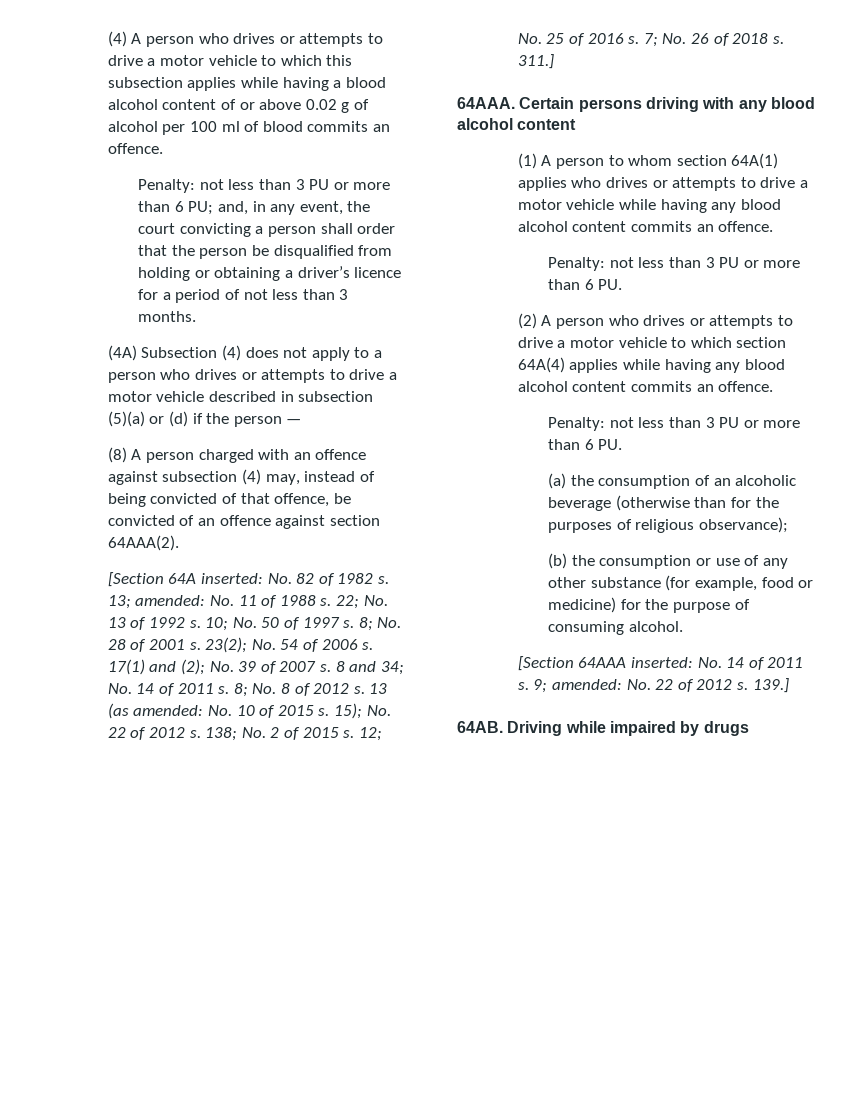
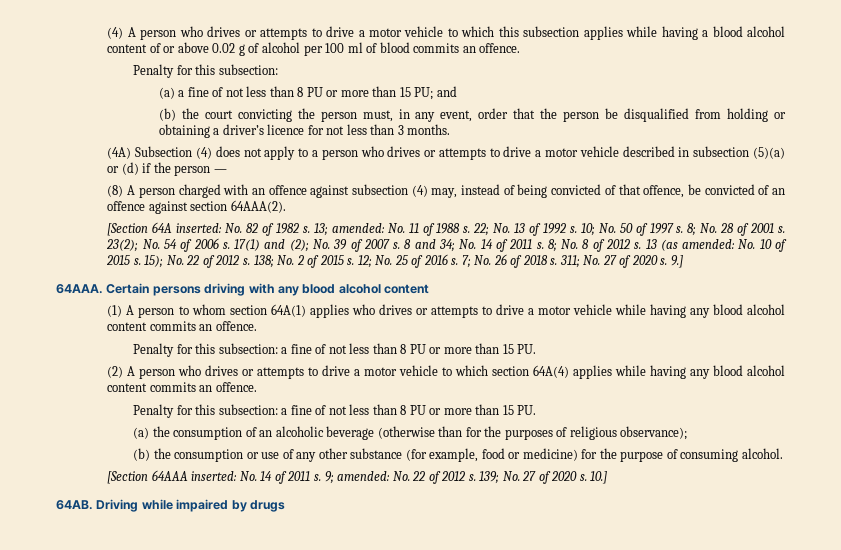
  (4) A person who drives or attempts to drive a motor vehicle to which this subsection applies while having a blood alcohol content of or above 0.02 g of alcohol per 100 ml of blood commits an offence.
- Penalty: not less than 3 PU or more than 6 PU; and, in any event, the court convicting a person shall order that the person be disqualified from holding or obtaining a driver’s licence for a period of not less than 3 months.
+ Penalty for this subsection:
+ (a) a fine of not less than 8 PU or more than 15 PU; and
+ (b) the court convicting the person must, in any event, order that the person be disqualified from holding or obtaining a driver’s licence for not less than 3 months.
- 311.]
+ 311; No. 27 of 2020 s. 9.]
  (1) A person to whom section 64A(1) applies who drives or attempts to drive a motor vehicle while having any blood alcohol content commits an offence.
- Penalty: not less than 3 PU or more than 6 PU.
+ Penalty for this subsection: a fine of not less than 8 PU or more than 15 PU.
  (2) A person who drives or attempts to drive a motor vehicle to which section 64A(4) applies while having any blood alcohol content commits an offence.
- Penalty: not less than 3 PU or more than 6 PU.
+ Penalty for this subsection: a fine of not less than 8 PU or more than 15 PU.
- 139.]
+ 139; No. 27 of 2020 s. 10.]

